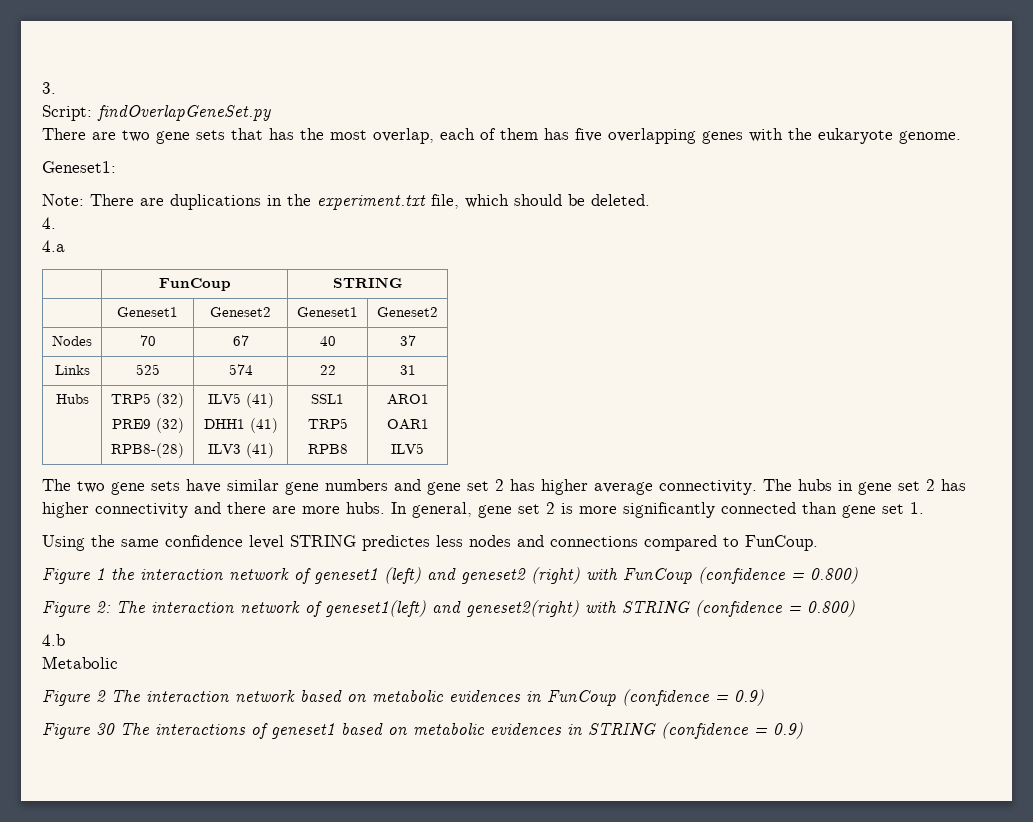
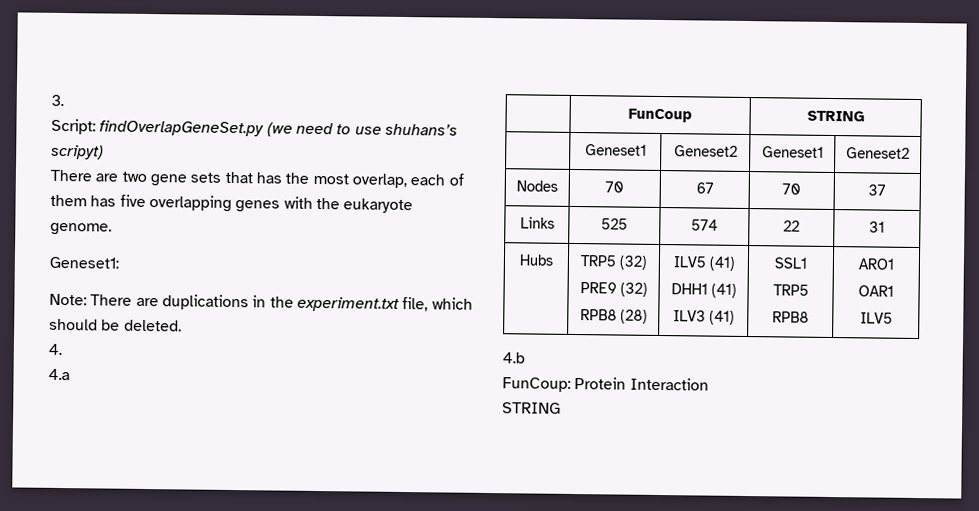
- Script: findOverlapGeneSet.py
+ Script: findOverlapGeneSet.py (we need to use shuhans’s scripyt)
- Nodes | 70 | 67 | 40 | 37
+ Nodes | 70 | 67 | 70 | 37
  Hubs | TRP5 (32)
  PRE9 (32)
- RPB8-(28) | ILV5 (41)
+ RPB8 (28) | ILV5 (41)
- The two gene sets have similar gene numbers and gene set 2 has higher average connectivity. The hubs in gene set 2 has higher connectivity and there are more hubs. In general, gene set 2 is more significantly connected than gene set 1.
- Using the same confidence level STRING predictes less nodes and connections compared to FunCoup.
- Figure 1 the interaction network of geneset1 (left) and geneset2 (right) with FunCoup (confidence = 0.800)
- Figure 2: The interaction network of geneset1(left) and geneset2(right) with STRING (confidence = 0.800)
  4.b
- Metabolic
- Figure 2 The interaction network based on metabolic evidences in FunCoup (confidence = 0.9)
- Figure 30 The interactions of geneset1 based on metabolic evidences in STRING (confidence = 0.9)
+ FunCoup: Protein Interaction
+ STRING

